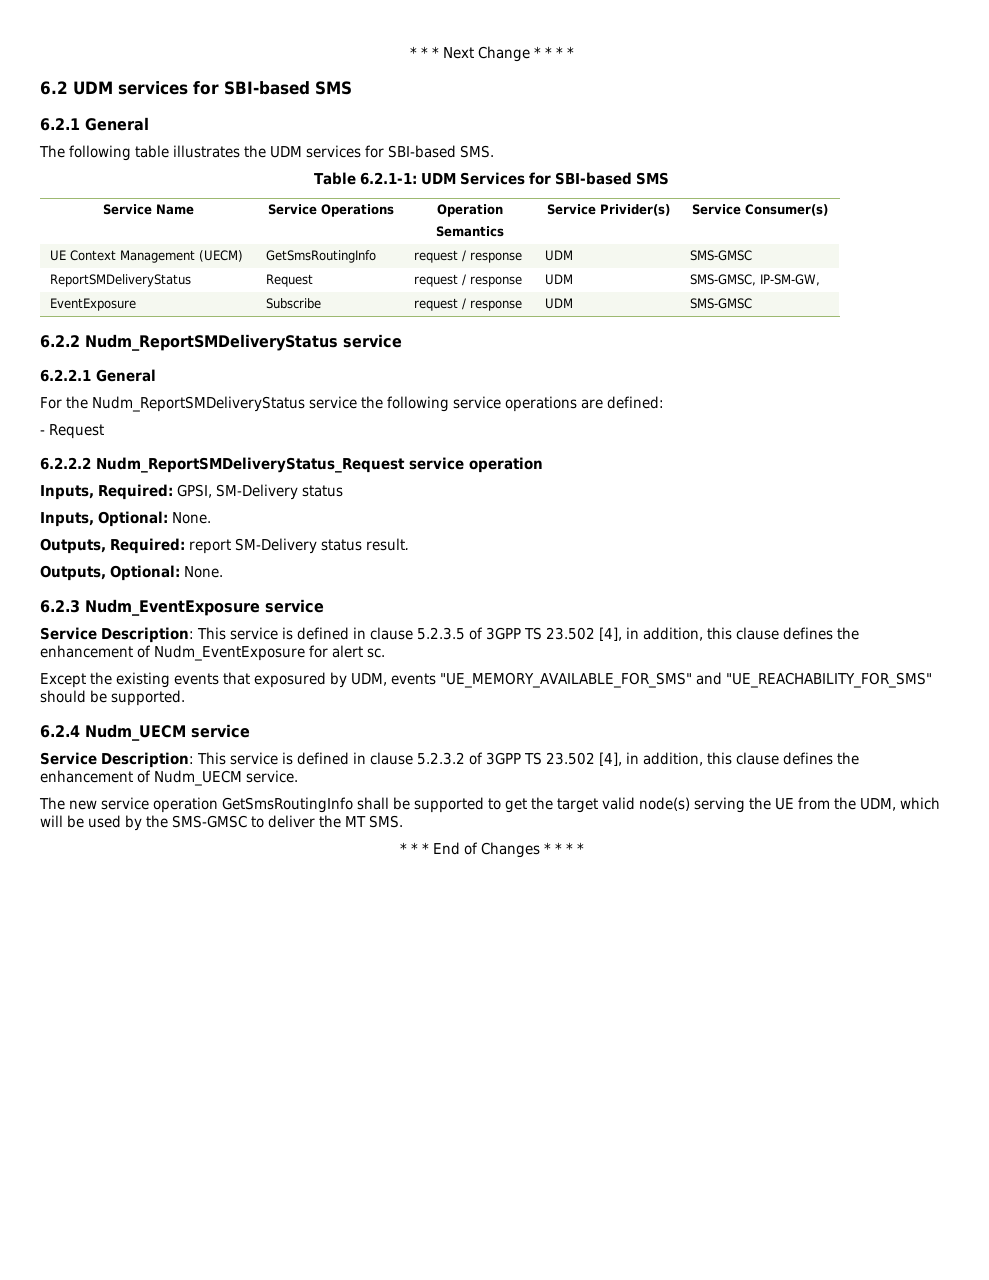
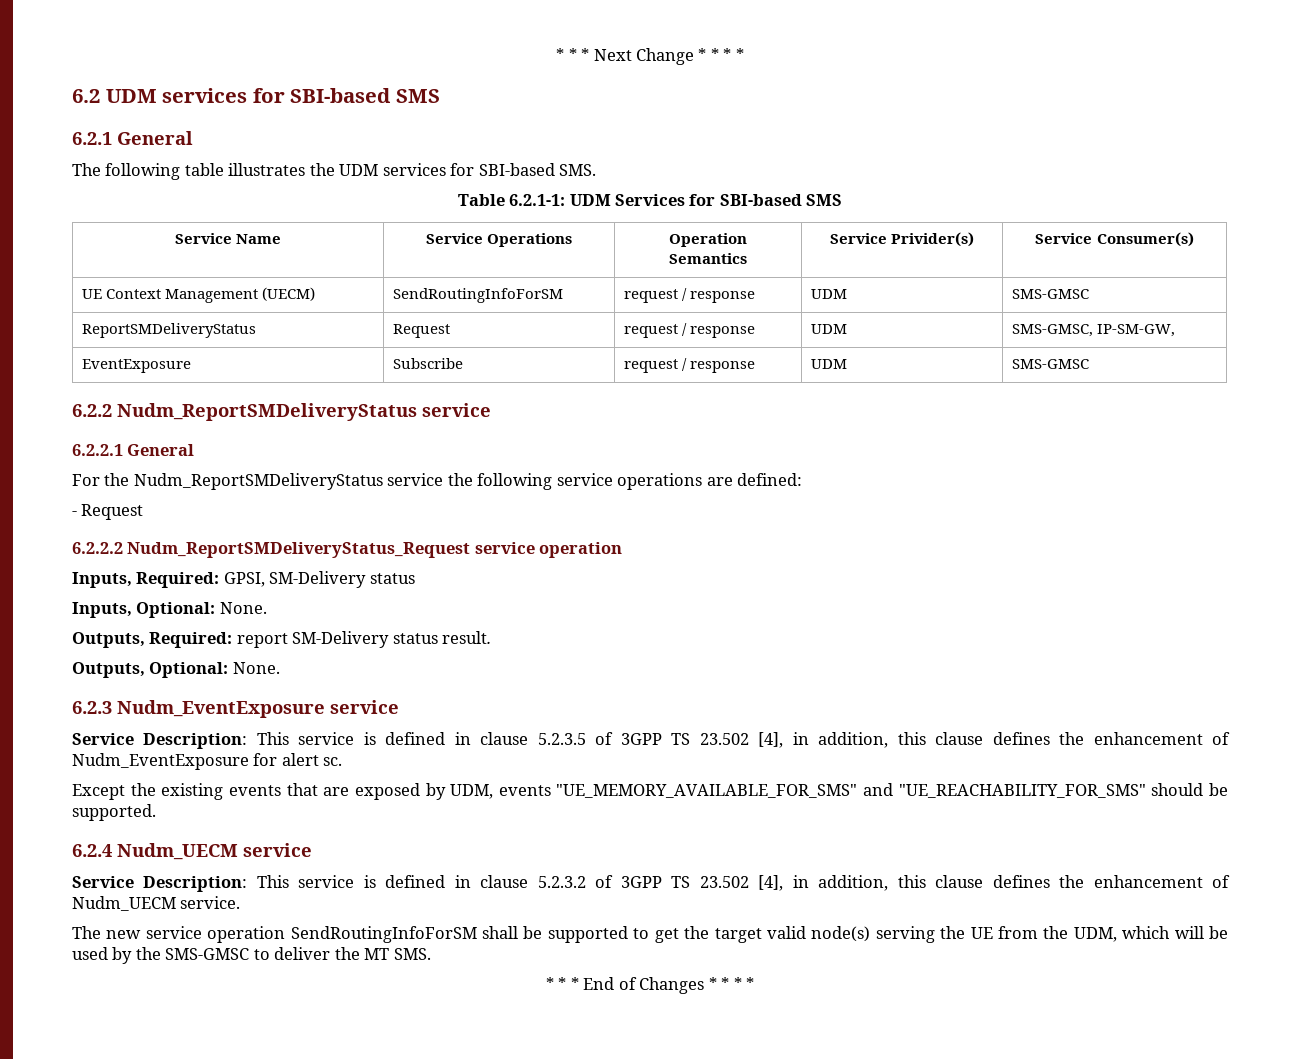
- UE Context Management (UECM) | GetSmsRoutingInfo | request / response | UDM | SMS-GMSC
+ UE Context Management (UECM) | SendRoutingInfoForSM | request / response | UDM | SMS-GMSC
- Except the existing events that exposured by UDM, events "UE_MEMORY_AVAILABLE_FOR_SMS" and "UE_REACHABILITY_FOR_SMS" should be supported.
+ Except the existing events that are exposed by UDM, events "UE_MEMORY_AVAILABLE_FOR_SMS" and "UE_REACHABILITY_FOR_SMS" should be supported.
- The new service operation GetSmsRoutingInfo shall be supported to get the target valid node(s) serving the UE from the UDM, which will be used by the SMS-GMSC to deliver the MT SMS.
+ The new service operation SendRoutingInfoForSM shall be supported to get the target valid node(s) serving the UE from the UDM, which will be used by the SMS-GMSC to deliver the MT SMS.

